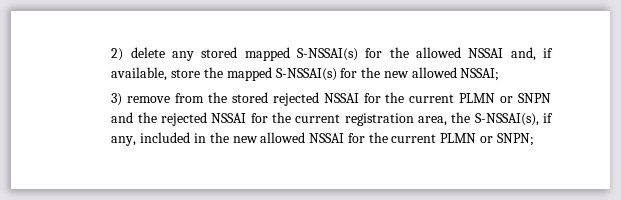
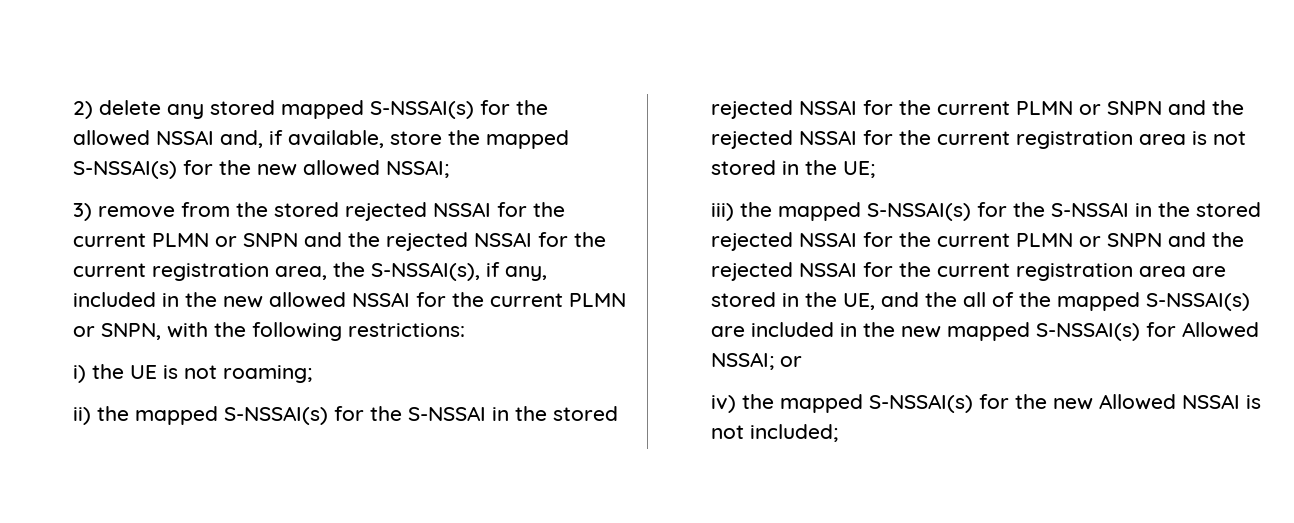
- 3) remove from the stored rejected NSSAI for the current PLMN or SNPN and the rejected NSSAI for the current registration area, the S-NSSAI(s), if any, included in the new allowed NSSAI for the current PLMN or SNPN;
+ 3) remove from the stored rejected NSSAI for the current PLMN or SNPN and the rejected NSSAI for the current registration area, the S-NSSAI(s), if any, included in the new allowed NSSAI for the current PLMN or SNPN, with the following restrictions:
+ i) the UE is not roaming;
+ ii) the mapped S-NSSAI(s) for the S-NSSAI in the stored rejected NSSAI for the current PLMN or SNPN and the rejected NSSAI for the current registration area is not stored in the UE;
+ iii) the mapped S-NSSAI(s) for the S-NSSAI in the stored rejected NSSAI for the current PLMN or SNPN and the rejected NSSAI for the current registration area are stored in the UE, and the all of the mapped S-NSSAI(s) are included in the new mapped S-NSSAI(s) for Allowed NSSAI; or
+ iv) the mapped S-NSSAI(s) for the new Allowed NSSAI is not included;

